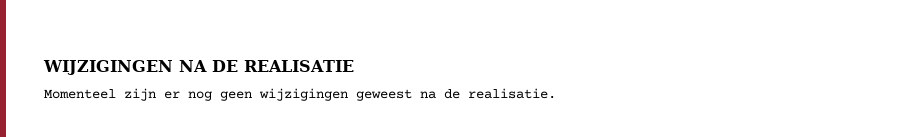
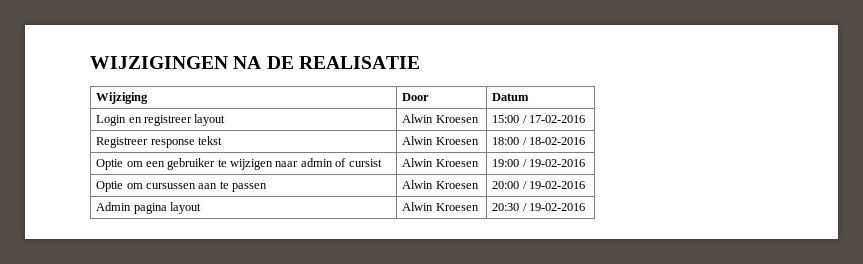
- Momenteel zijn er nog geen wijzigingen geweest na de realisatie.
+ Wijziging | Door | Datum
+ Login en registreer layout | Alwin Kroesen | 15:00 / 17-02-2016
+ Registreer response tekst | Alwin Kroesen | 18:00 / 18-02-2016
+ Optie om een gebruiker te wijzigen naar admin of cursist | Alwin Kroesen | 19:00 / 19-02-2016
+ Optie om cursussen aan te passen | Alwin Kroesen | 20:00 / 19-02-2016
+ Admin pagina layout | Alwin Kroesen | 20:30 / 19-02-2016

